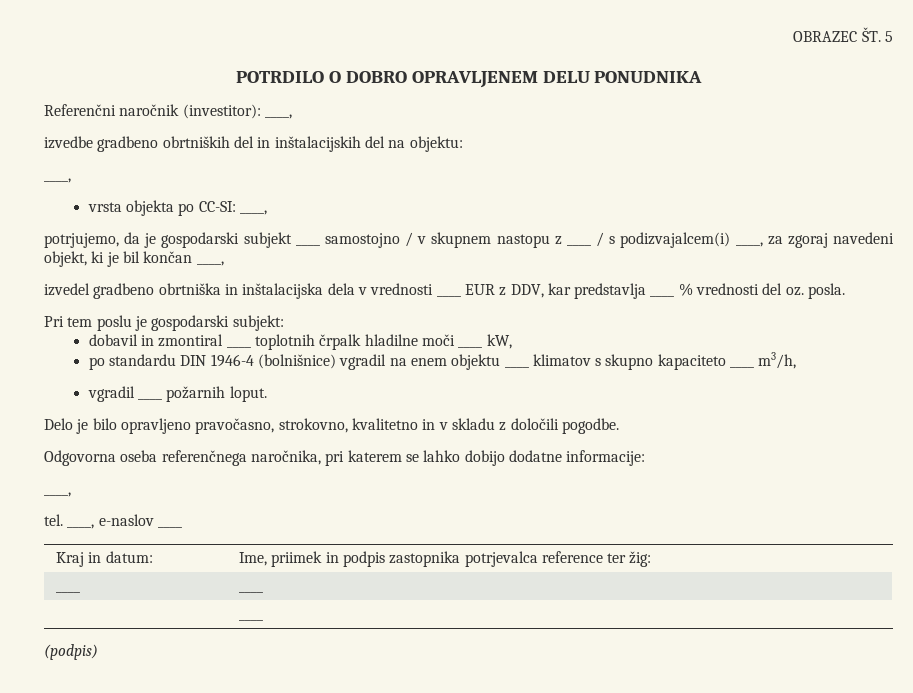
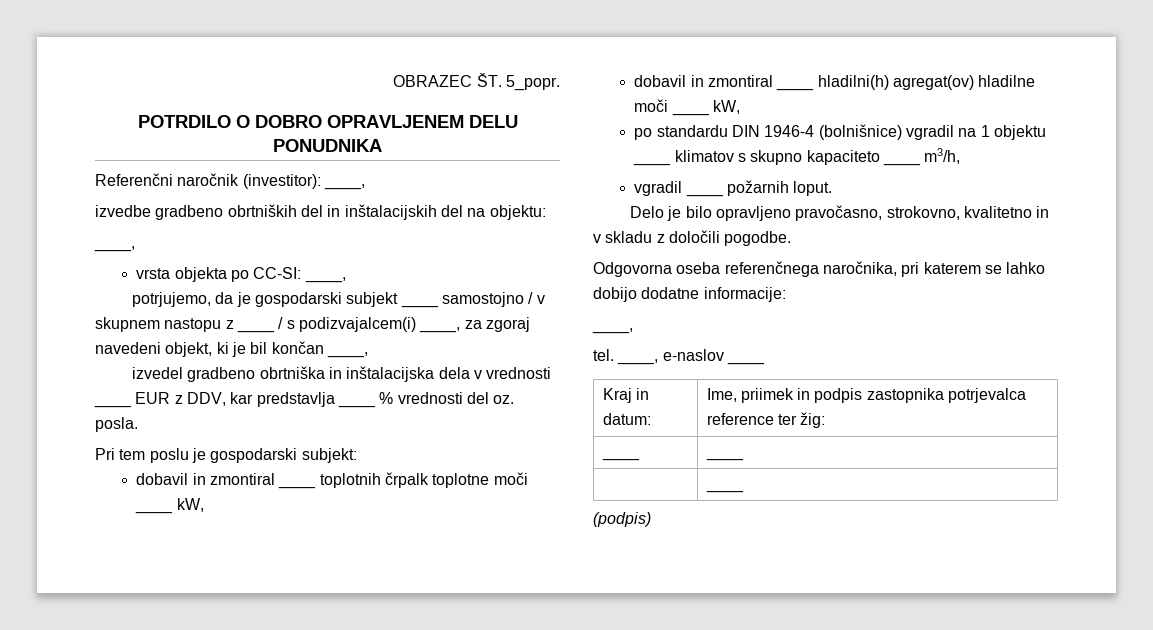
- OBRAZEC ŠT. 5
+ OBRAZEC ŠT. 5_popr.
- dobavil in zmontiral ____ toplotnih črpalk hladilne moči ____ kW,
+ dobavil in zmontiral ____ toplotnih črpalk toplotne moči ____ kW,
+ dobavil in zmontiral ____ hladilni(h) agregat(ov) hladilne moči ____ kW,
- po standardu DIN 1946-4 (bolnišnice) vgradil na enem objektu ____ klimatov s skupno kapaciteto ____ m3/h,
+ po standardu DIN 1946-4 (bolnišnice) vgradil na 1 objektu ____ klimatov s skupno kapaciteto ____ m3/h,

